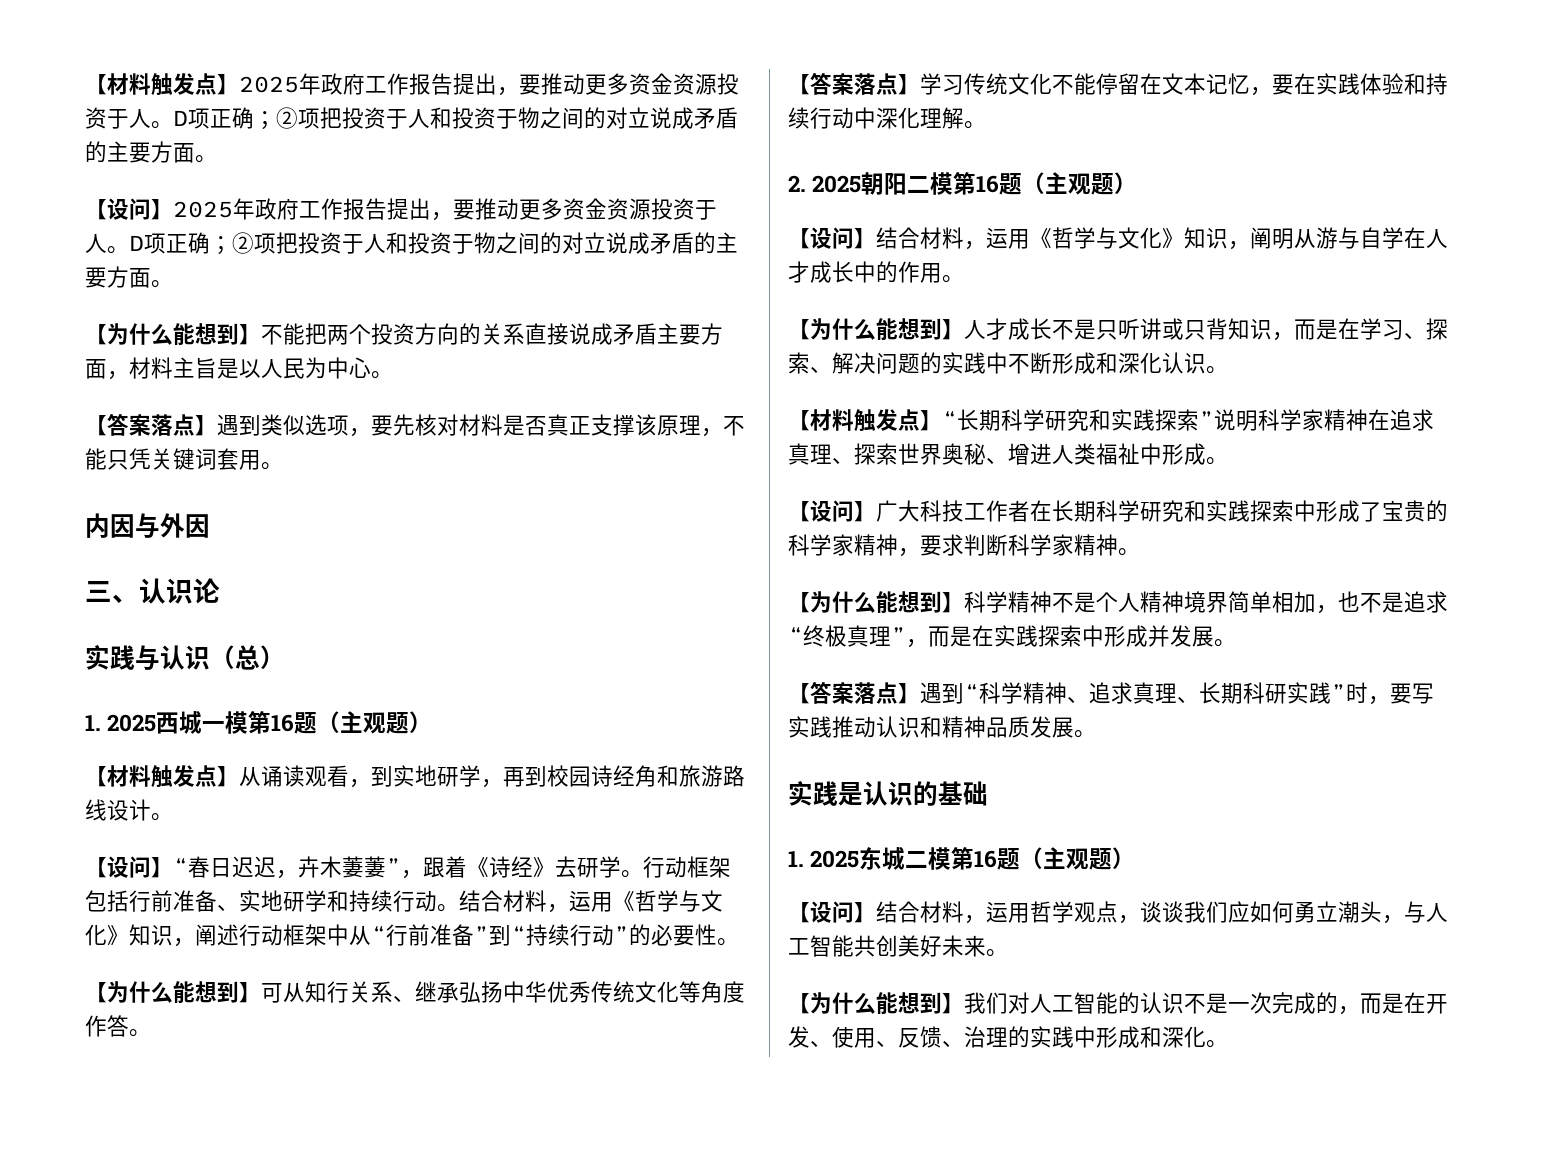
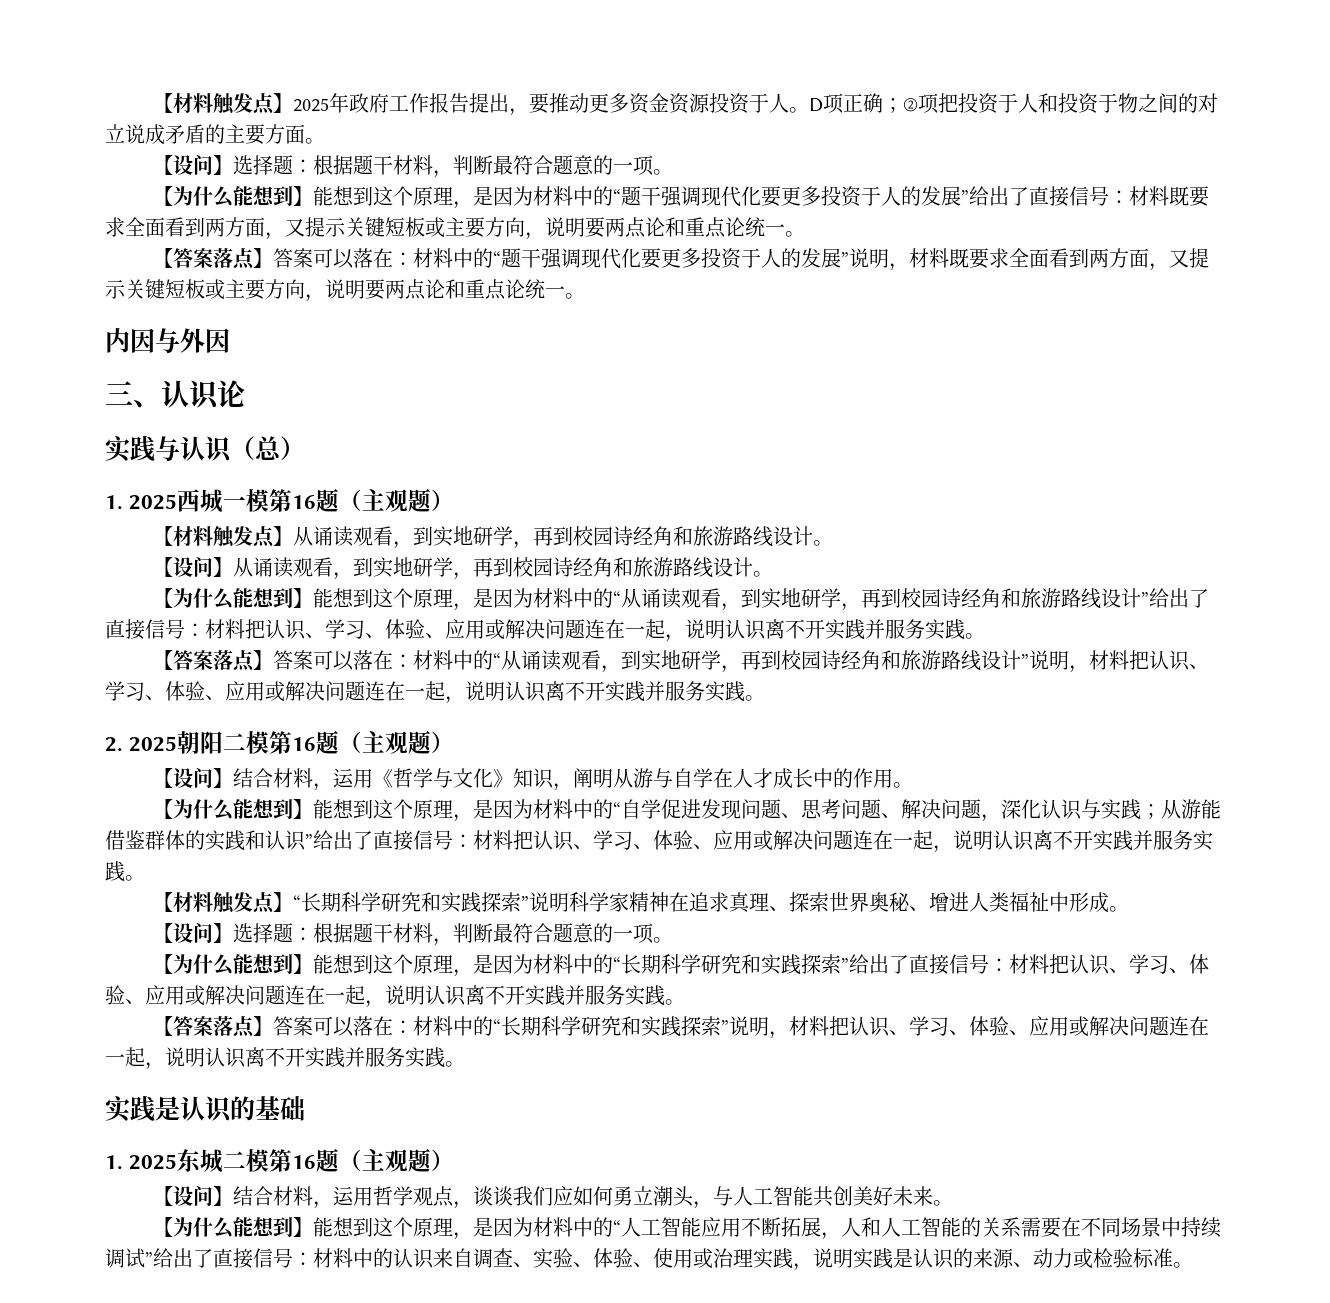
  【材料触发点】2025年政府工作报告提出，要推动更多资金资源投资于人。D项正确；②项把投资于人和投资于物之间的对立说成矛盾的主要方面。
- 【设问】2025年政府工作报告提出，要推动更多资金资源投资于人。D项正确；②项把投资于人和投资于物之间的对立说成矛盾的主要方面。
- 【为什么能想到】不能把两个投资方向的关系直接说成矛盾主要方面，材料主旨是以人民为中心。
- 【答案落点】遇到类似选项，要先核对材料是否真正支撑该原理，不能只凭关键词套用。
+ 【设问】选择题：根据题干材料，判断最符合题意的一项。
+ 【为什么能想到】能想到这个原理，是因为材料中的“题干强调现代化要更多投资于人的发展”给出了直接信号：材料既要求全面看到两方面，又提示关键短板或主要方向，说明要两点论和重点论统一。
+ 【答案落点】答案可以落在：材料中的“题干强调现代化要更多投资于人的发展”说明，材料既要求全面看到两方面，又提示关键短板或主要方向，说明要两点论和重点论统一。
- 【设问】“春日迟迟，卉木萋萋”，跟着《诗经》去研学。行动框架包括行前准备、实地研学和持续行动。结合材料，运用《哲学与文化》知识，阐述行动框架中从“行前准备”到“持续行动”的必要性。
- 【为什么能想到】可从知行关系、继承弘扬中华优秀传统文化等角度作答。
- 【答案落点】学习传统文化不能停留在文本记忆，要在实践体验和持续行动中深化理解。
+ 【设问】从诵读观看，到实地研学，再到校园诗经角和旅游路线设计。
+ 【为什么能想到】能想到这个原理，是因为材料中的“从诵读观看，到实地研学，再到校园诗经角和旅游路线设计”给出了直接信号：材料把认识、学习、体验、应用或解决问题连在一起，说明认识离不开实践并服务实践。
+ 【答案落点】答案可以落在：材料中的“从诵读观看，到实地研学，再到校园诗经角和旅游路线设计”说明，材料把认识、学习、体验、应用或解决问题连在一起，说明认识离不开实践并服务实践。
- 【为什么能想到】人才成长不是只听讲或只背知识，而是在学习、探索、解决问题的实践中不断形成和深化认识。
+ 【为什么能想到】能想到这个原理，是因为材料中的“自学促进发现问题、思考问题、解决问题，深化认识与实践；从游能借鉴群体的实践和认识”给出了直接信号：材料把认识、学习、体验、应用或解决问题连在一起，说明认识离不开实践并服务实践。
  【材料触发点】“长期科学研究和实践探索”说明科学家精神在追求真理、探索世界奥秘、增进人类福祉中形成。
- 【设问】广大科技工作者在长期科学研究和实践探索中形成了宝贵的科学家精神，要求判断科学家精神。
- 【为什么能想到】科学精神不是个人精神境界简单相加，也不是追求“终极真理”，而是在实践探索中形成并发展。
- 【答案落点】遇到“科学精神、追求真理、长期科研实践”时，要写实践推动认识和精神品质发展。
+ 【设问】选择题：根据题干材料，判断最符合题意的一项。
+ 【为什么能想到】能想到这个原理，是因为材料中的“长期科学研究和实践探索”给出了直接信号：材料把认识、学习、体验、应用或解决问题连在一起，说明认识离不开实践并服务实践。
+ 【答案落点】答案可以落在：材料中的“长期科学研究和实践探索”说明，材料把认识、学习、体验、应用或解决问题连在一起，说明认识离不开实践并服务实践。
- 【为什么能想到】我们对人工智能的认识不是一次完成的，而是在开发、使用、反馈、治理的实践中形成和深化。
+ 【为什么能想到】能想到这个原理，是因为材料中的“人工智能应用不断拓展，人和人工智能的关系需要在不同场景中持续调试”给出了直接信号：材料中的认识来自调查、实验、体验、使用或治理实践，说明实践是认识的来源、动力或检验标准。

